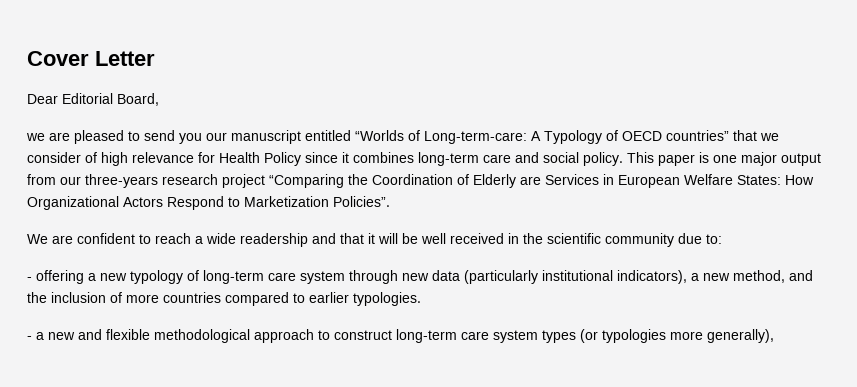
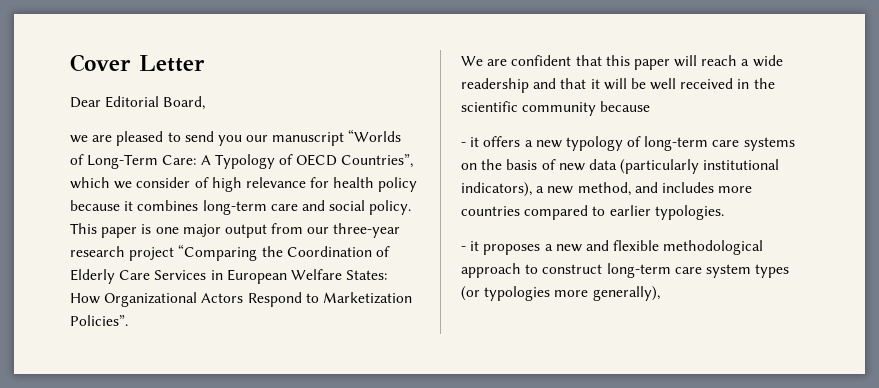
- we are pleased to send you our manuscript entitled “Worlds of Long-term-care: A Typology of OECD countries” that we consider of high relevance for Health Policy since it combines long-term care and social policy.
+ we are pleased to send you our manuscript “Worlds of Long-Term Care: A Typology of OECD Countries”, which we consider of high relevance for health policy because it combines long-term care and social policy.
- This paper is one major output from our three-years research project “Comparing the Coordination of Elderly are Services in European Welfare States: How Organizational Actors Respond to Marketization Policies”.
+ This paper is one major output from our three-year research project “Comparing the Coordination of Elderly Care Services in European Welfare States: How Organizational Actors Respond to Marketization Policies”.
- We are confident to reach a wide readership and that it will be well received in the scientific community due to:
- - offering a new typology of long-term care system through new data (particularly institutional indicators), a new method, and the inclusion of more countries compared to earlier typologies.
+ We are confident that this paper will reach a wide readership and that it will be well received in the scientific community because
+ - it offers a new typology of long-term care systems on the basis of new data (particularly institutional indicators), a new method, and includes more countries compared to earlier typologies.
- - a new and flexible methodological approach to construct long-term care system types (or typologies more generally),
+ - it proposes a new and flexible methodological approach to construct long-term care system types (or typologies more generally),

